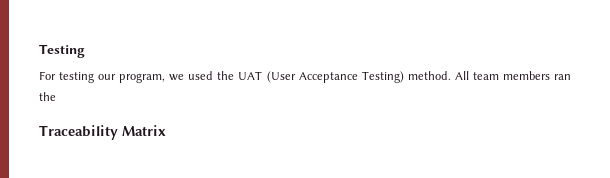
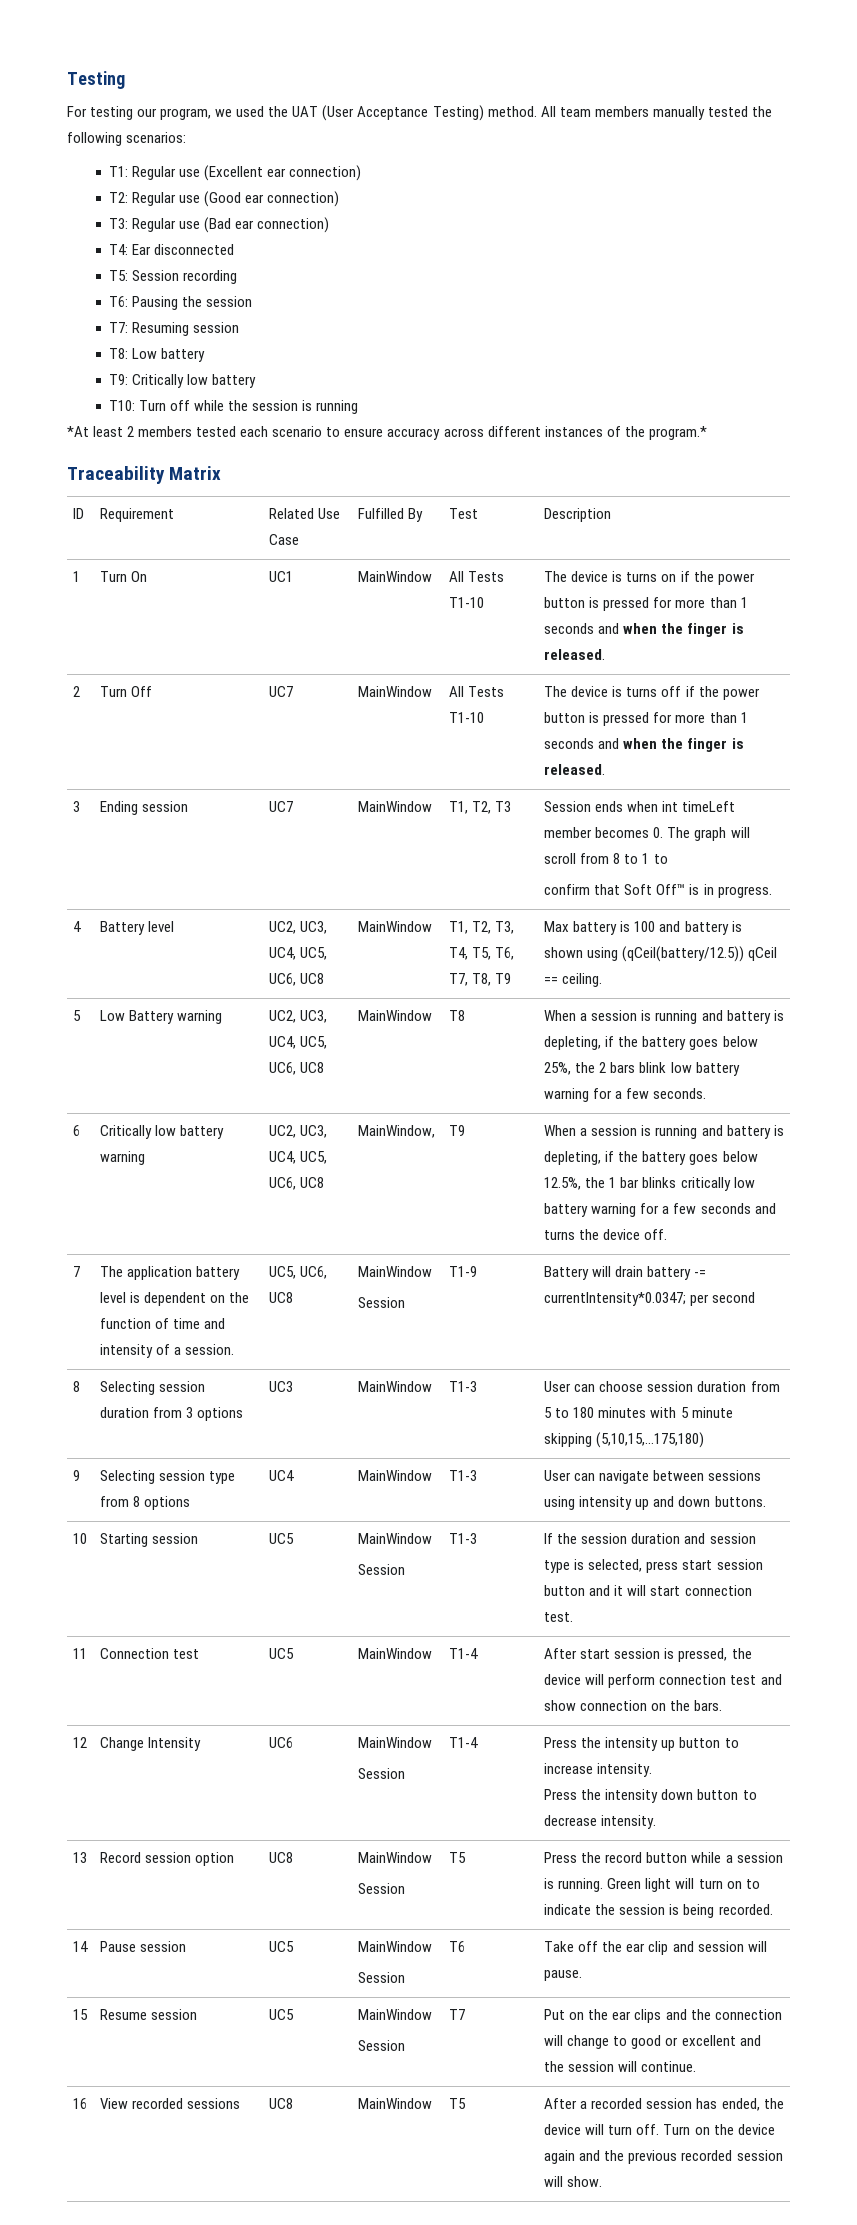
- All team members ran the
+ All team members manually tested the following scenarios:
+ T1: Regular use (Excellent ear connection)
+ T2: Regular use (Good ear connection)
+ T3: Regular use (Bad ear connection)
+ T4: Ear disconnected
+ T5: Session recording
+ T6: Pausing the session
+ T7: Resuming session
+ T8: Low battery
+ T9: Critically low battery
+ T10: Turn off while the session is running
+ *At least 2 members tested each scenario to ensure accuracy across different instances of the program.*
  Traceability Matrix
+ ID | Requirement | Related Use Case | Fulfilled By | Test | Description
+ 1 | Turn On | UC1 | MainWindow | All Tests T1-10 | The device is turns on if the power button is pressed for more than 1 seconds and when the finger is released.
+ 2 | Turn Off | UC7 | MainWindow | All Tests T1-10 | The device is turns off if the power button is pressed for more than 1 seconds and when the finger is released.
+ 3 | Ending session | UC7 | MainWindow | T1, T2, T3 | Session ends when int timeLeft member becomes 0. The graph will scroll from 8 to 1 to
+ confirm that Soft Off™ is in progress.
+ 4 | Battery level | UC2, UC3, UC4, UC5, UC6, UC8 | MainWindow | T1, T2, T3, T4, T5, T6, T7, T8, T9 | Max battery is 100 and battery is shown using (qCeil(battery/12.5)) qCeil == ceiling.
+ 5 | Low Battery warning | UC2, UC3, UC4, UC5, UC6, UC8 | MainWindow | T8 | When a session is running and battery is depleting, if the battery goes below 25%, the 2 bars blink low battery warning for a few seconds.
+ 6 | Critically low battery warning | UC2, UC3, UC4, UC5, UC6, UC8 | MainWindow, | T9 | When a session is running and battery is depleting, if the battery goes below 12.5%, the 1 bar blinks critically low battery warning for a few seconds and turns the device off.
+ 7 | The application battery level is dependent on the function of time and intensity of a session. | UC5, UC6, UC8 | MainWindow
+ Session | T1-9 | Battery will drain battery -= currentIntensity*0.0347; per second
+ 8 | Selecting session duration from 3 options | UC3 | MainWindow | T1-3 | User can choose session duration from 5 to 180 minutes with 5 minute skipping (5,10,15,...175,180)
+ 9 | Selecting session type from 8 options | UC4 | MainWindow | T1-3 | User can navigate between sessions using intensity up and down buttons.
+ 10 | Starting session | UC5 | MainWindow
+ Session | T1-3 | If the session duration and session type is selected, press start session button and it will start connection test.
+ 11 | Connection test | UC5 | MainWindow | T1-4 | After start session is pressed, the device will perform connection test and show connection on the bars.
+ 12 | Change Intensity | UC6 | MainWindow
+ Session | T1-4 | Press the intensity up button to increase intensity.
+ Press the intensity down button to decrease intensity.
+ 13 | Record session option | UC8 | MainWindow
+ Session | T5 | Press the record button while a session is running. Green light will turn on to indicate the session is being recorded.
+ 14 | Pause session | UC5 | MainWindow
+ Session | T6 | Take off the ear clip and session will pause.
+ 15 | Resume session | UC5 | MainWindow
+ Session | T7 | Put on the ear clips and the connection will change to good or excellent and the session will continue.
+ 16 | View recorded sessions | UC8 | MainWindow | T5 | After a recorded session has ended, the device will turn off. Turn on the device again and the previous recorded session will show.

